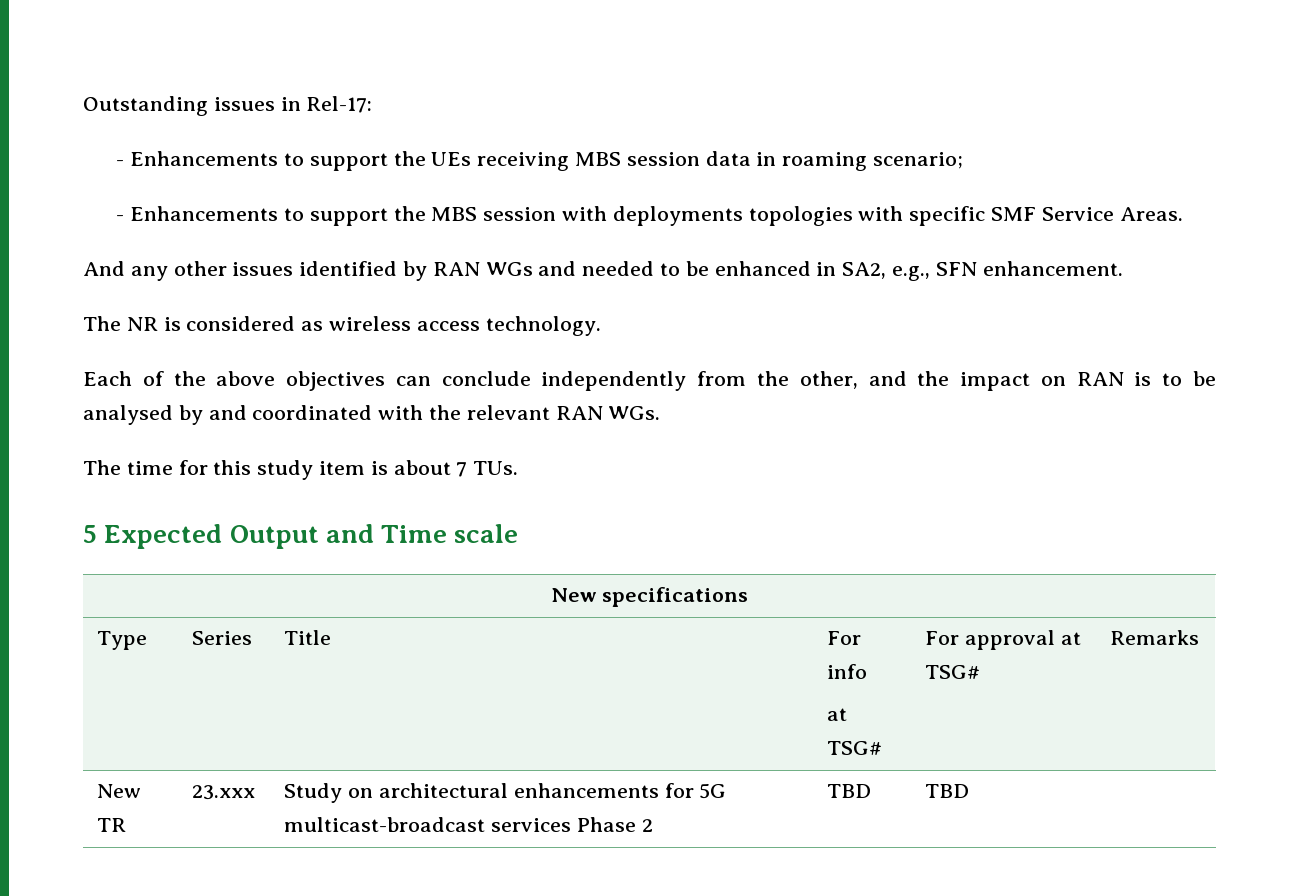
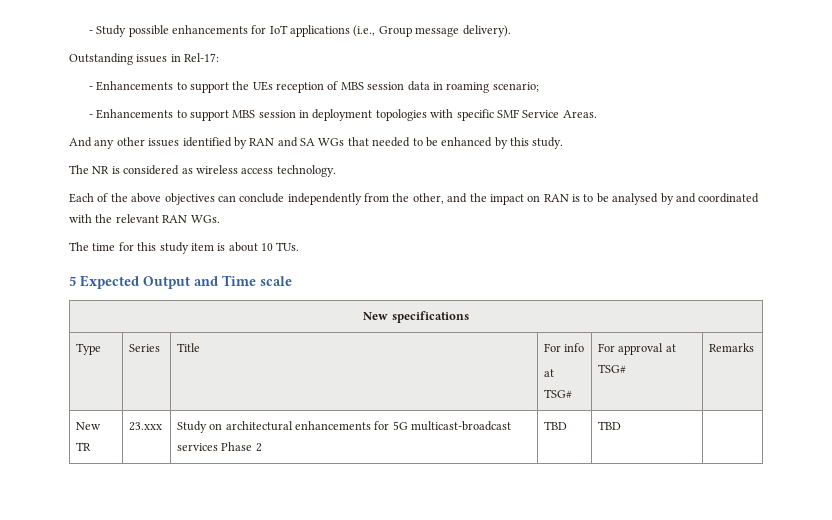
+ - Study possible enhancements for IoT applications (i.e., Group message delivery).
- - Enhancements to support the UEs receiving MBS session data in roaming scenario;
+ - Enhancements to support the UEs reception of MBS session data in roaming scenario;
- - Enhancements to support the MBS session with deployments topologies with specific SMF Service Areas.
+ - Enhancements to support MBS session in deployment topologies with specific SMF Service Areas.
- And any other issues identified by RAN WGs and needed to be enhanced in SA2, e.g., SFN enhancement.
+ And any other issues identified by RAN and SA WGs that needed to be enhanced by this study.
- The time for this study item is about 7 TUs.
+ The time for this study item is about 10 TUs.

